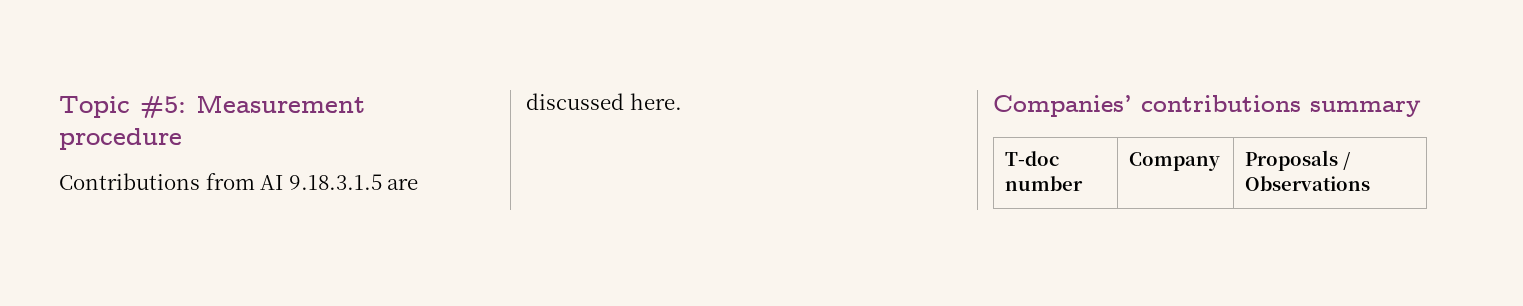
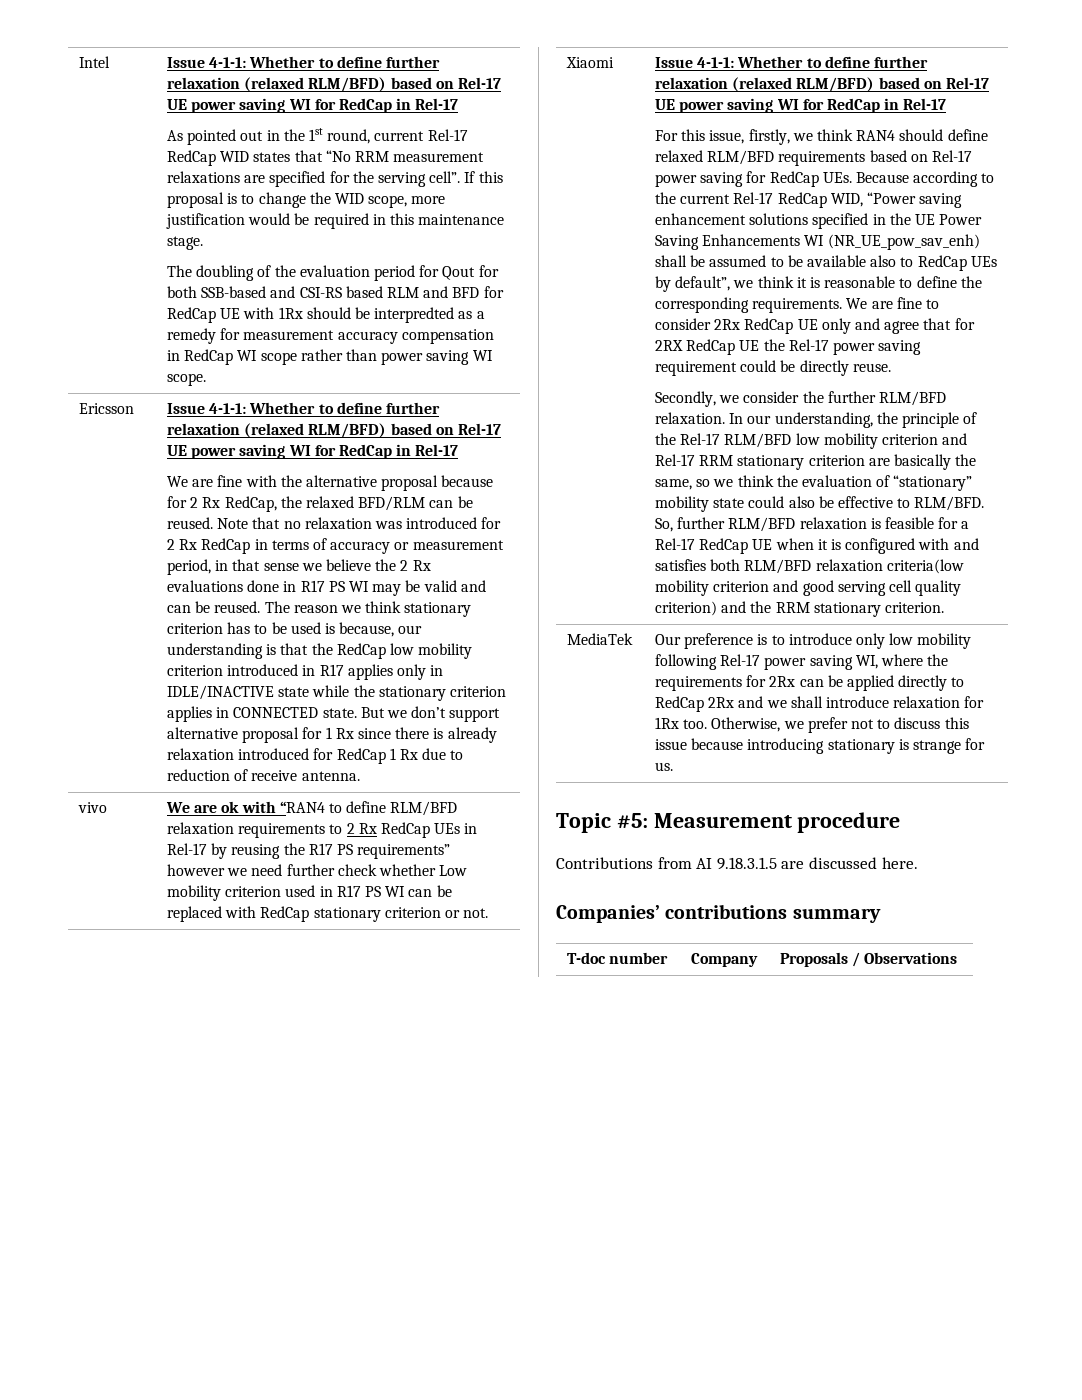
+ Intel | Issue 4-1-1: Whether to define further relaxation (relaxed RLM/BFD) based on Rel-17 UE power saving WI for RedCap in Rel-17
+ As pointed out in the 1st round, current Rel-17 RedCap WID states that “No RRM measurement relaxations are specified for the serving cell”. If this proposal is to change the WID scope, more justification would be required in this maintenance stage.
+ The doubling of the evaluation period for Qout for both SSB-based and CSI-RS based RLM and BFD for RedCap UE with 1Rx should be interpredted as a remedy for measurement accuracy compensation in RedCap WI scope rather than power saving WI scope.
+ Ericsson | Issue 4-1-1: Whether to define further relaxation (relaxed RLM/BFD) based on Rel-17 UE power saving WI for RedCap in Rel-17
+ We are fine with the alternative proposal because for 2 Rx RedCap, the relaxed BFD/RLM can be reused. Note that no relaxation was introduced for 2 Rx RedCap in terms of accuracy or measurement period, in that sense we believe the 2 Rx evaluations done in R17 PS WI may be valid and can be reused. The reason we think stationary criterion has to be used is because, our understanding is that the RedCap low mobility criterion introduced in R17 applies only in IDLE/INACTIVE state while the stationary criterion applies in CONNECTED state. But we don’t support alternative proposal for 1 Rx since there is already relaxation introduced for RedCap 1 Rx due to reduction of receive antenna.
+ vivo | We are ok with “RAN4 to define RLM/BFD relaxation requirements to 2 Rx RedCap UEs in Rel-17 by reusing the R17 PS requirements” however we need further check whether Low mobility criterion used in R17 PS WI can be replaced with RedCap stationary criterion or not.
+ Xiaomi | Issue 4-1-1: Whether to define further relaxation (relaxed RLM/BFD) based on Rel-17 UE power saving WI for RedCap in Rel-17
+ For this issue, firstly, we think RAN4 should define relaxed RLM/BFD requirements based on Rel-17 power saving for RedCap UEs. Because according to the current Rel-17 RedCap WID, “Power saving enhancement solutions specified in the UE Power Saving Enhancements WI (NR_UE_pow_sav_enh) shall be assumed to be available also to RedCap UEs by default”, we think it is reasonable to define the corresponding requirements. We are fine to consider 2Rx RedCap UE only and agree that for 2RX RedCap UE the Rel-17 power saving requirement could be directly reuse.
+ Secondly, we consider the further RLM/BFD relaxation. In our understanding, the principle of the Rel-17 RLM/BFD low mobility criterion and Rel-17 RRM stationary criterion are basically the same, so we think the evaluation of “stationary” mobility state could also be effective to RLM/BFD. So, further RLM/BFD relaxation is feasible for a Rel-17 RedCap UE when it is configured with and satisfies both RLM/BFD relaxation criteria(low mobility criterion and good serving cell quality criterion) and the RRM stationary criterion.
+ MediaTek | Our preference is to introduce only low mobility following Rel-17 power saving WI, where the requirements for 2Rx can be applied directly to RedCap 2Rx and we shall introduce relaxation for 1Rx too. Otherwise, we prefer not to discuss this issue because introducing stationary is strange for us.

